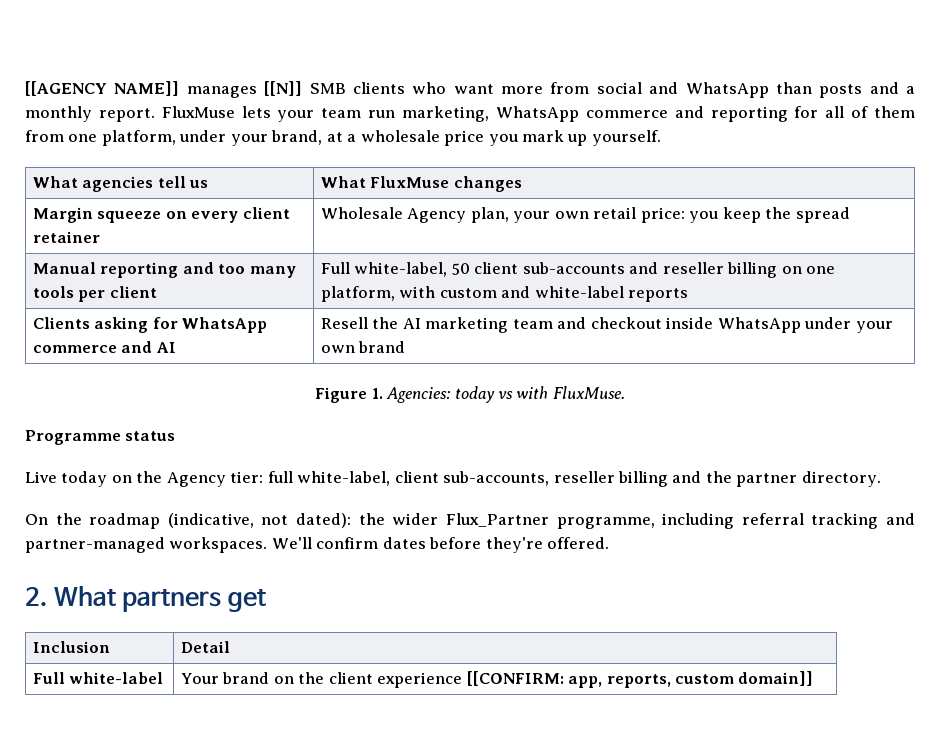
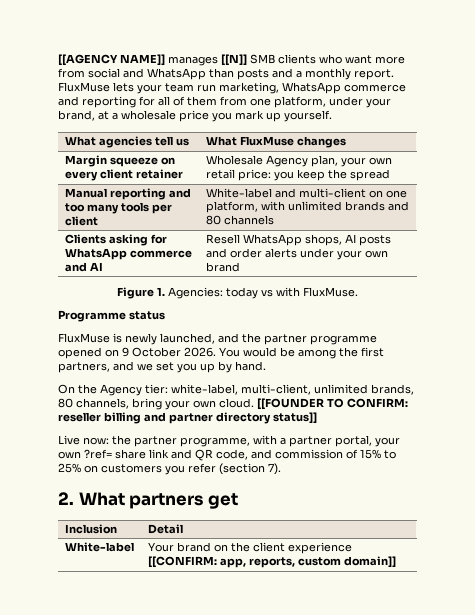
- Manual reporting and too many tools per client | Full white-label, 50 client sub-accounts and reseller billing on one platform, with custom and white-label reports
+ Manual reporting and too many tools per client | White-label and multi-client on one platform, with unlimited brands and 80 channels
- Clients asking for WhatsApp commerce and AI | Resell the AI marketing team and checkout inside WhatsApp under your own brand
+ Clients asking for WhatsApp commerce and AI | Resell WhatsApp shops, AI posts and order alerts under your own brand
- Live today on the Agency tier: full white-label, client sub-accounts, reseller billing and the partner directory.
- On the roadmap (indicative, not dated): the wider Flux_Partner programme, including referral tracking and partner-managed workspaces. We'll confirm dates before they're offered.
+ FluxMuse is newly launched, and the partner programme opened on 9 October 2026. You would be among the first partners, and we set you up by hand.
+ On the Agency tier: white-label, multi-client, unlimited brands, 80 channels, bring your own cloud. [[FOUNDER TO CONFIRM: reseller billing and partner directory status]]
+ Live now: the partner programme, with a partner portal, your own ?ref= share link and QR code, and commission of 15% to 25% on customers you refer (section 7).
- Full white-label | Your brand on the client experience [[CONFIRM: app, reports, custom domain]]
+ White-label | Your brand on the client experience [[CONFIRM: app, reports, custom domain]]

